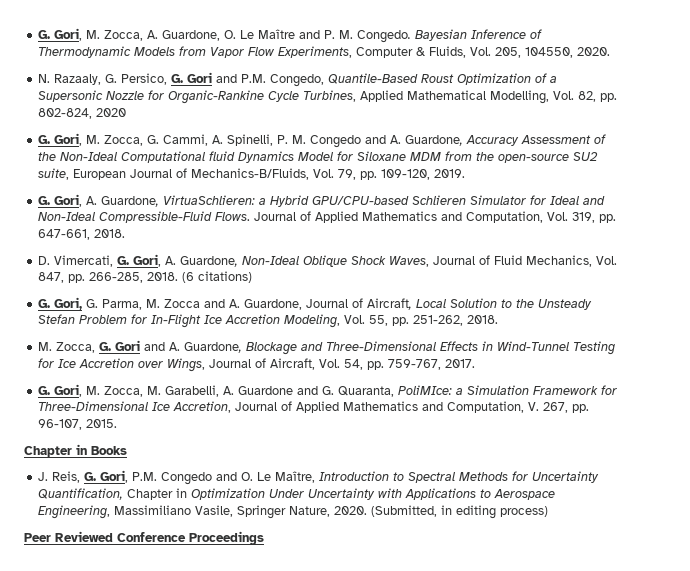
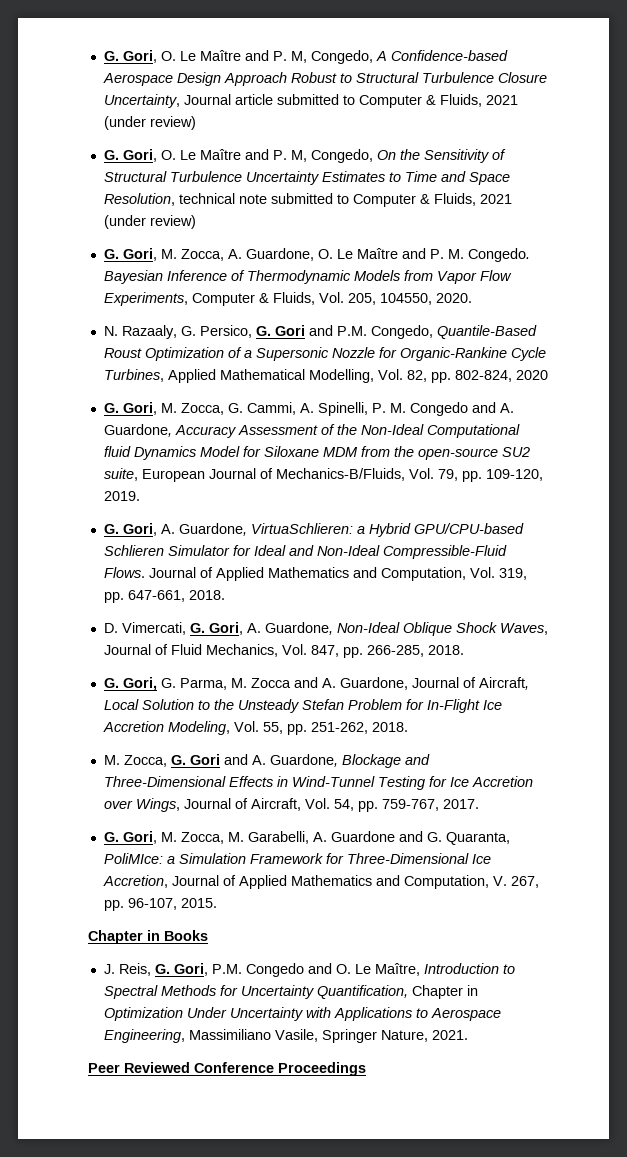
+ G. Gori, O. Le Maître and P. M, Congedo, A Confidence-based Aerospace Design Approach Robust to Structural Turbulence Closure Uncertainty, Journal article submitted to Computer & Fluids, 2021 (under review)
+ G. Gori, O. Le Maître and P. M, Congedo, On the Sensitivity of Structural Turbulence Uncertainty Estimates to Time and Space Resolution, technical note submitted to Computer & Fluids, 2021 (under review)
- (6 citations)
- J. Reis, G. Gori, P.M. Congedo and O. Le Maître, Introduction to Spectral Methods for Uncertainty Quantification, Chapter in Optimization Under Uncertainty with Applications to Aerospace Engineering, Massimiliano Vasile, Springer Nature, 2020. (Submitted, in editing process)
+ J. Reis, G. Gori, P.M. Congedo and O. Le Maître, Introduction to Spectral Methods for Uncertainty Quantification, Chapter in Optimization Under Uncertainty with Applications to Aerospace Engineering, Massimiliano Vasile, Springer Nature, 2021.

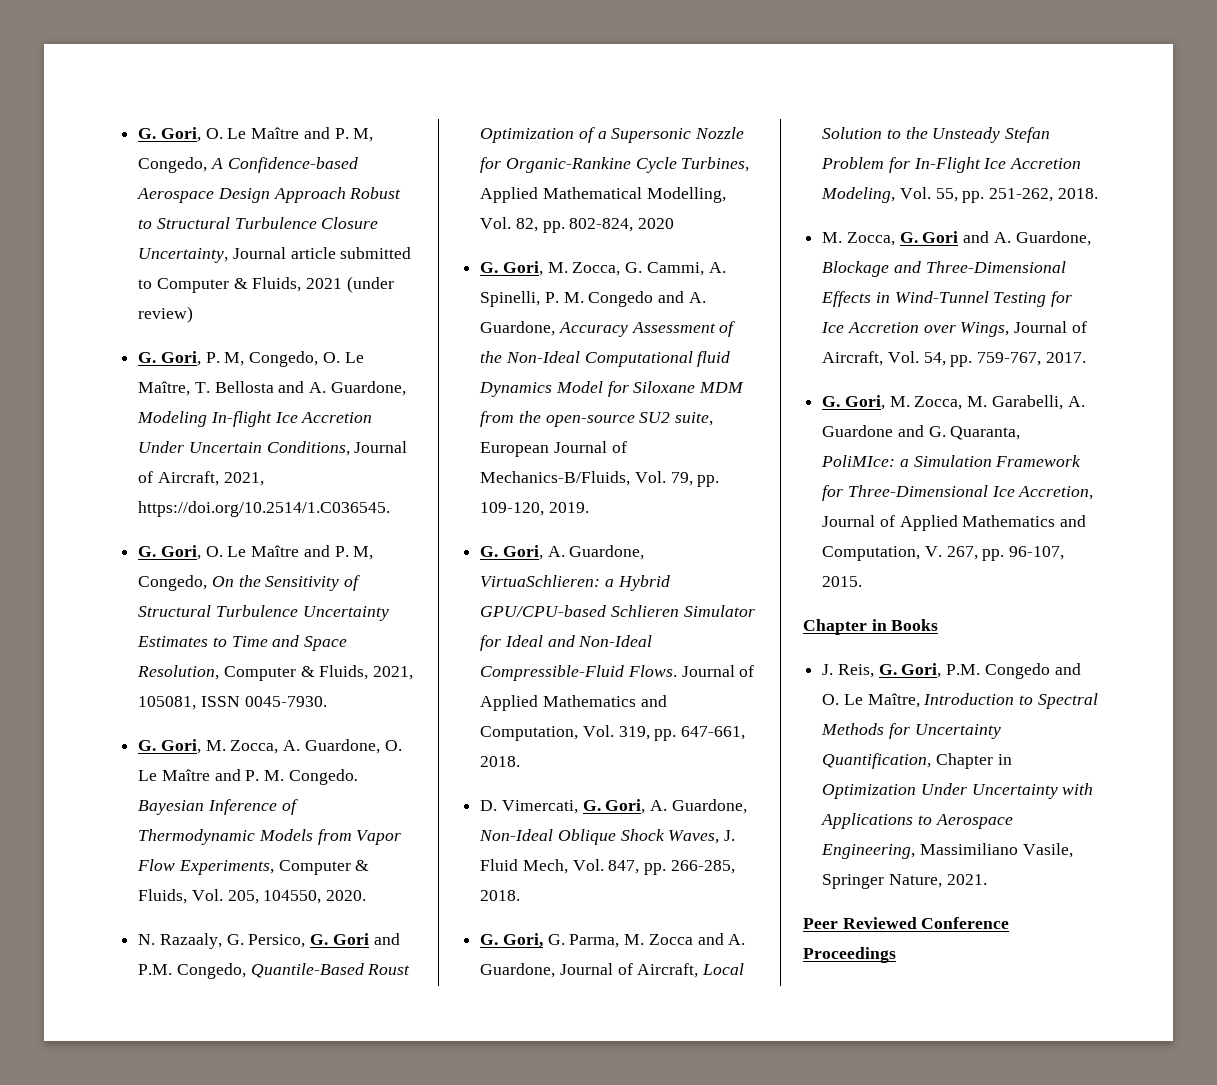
+ G. Gori, P. M, Congedo, O. Le Maître, T. Bellosta and A. Guardone, Modeling In-flight Ice Accretion Under Uncertain Conditions, Journal of Aircraft, 2021, https://doi.org/10.2514/1.C036545.
- G. Gori, O. Le Maître and P. M, Congedo, On the Sensitivity of Structural Turbulence Uncertainty Estimates to Time and Space Resolution, technical note submitted to Computer & Fluids, 2021 (under review)
+ G. Gori, O. Le Maître and P. M, Congedo, On the Sensitivity of Structural Turbulence Uncertainty Estimates to Time and Space Resolution, Computer & Fluids, 2021, 105081, ISSN 0045-7930.
- D. Vimercati, G. Gori, A. Guardone, Non-Ideal Oblique Shock Waves, Journal of Fluid Mechanics, Vol. 847, pp. 266-285, 2018.
+ D. Vimercati, G. Gori, A. Guardone, Non-Ideal Oblique Shock Waves, J. Fluid Mech, Vol. 847, pp. 266-285, 2018.

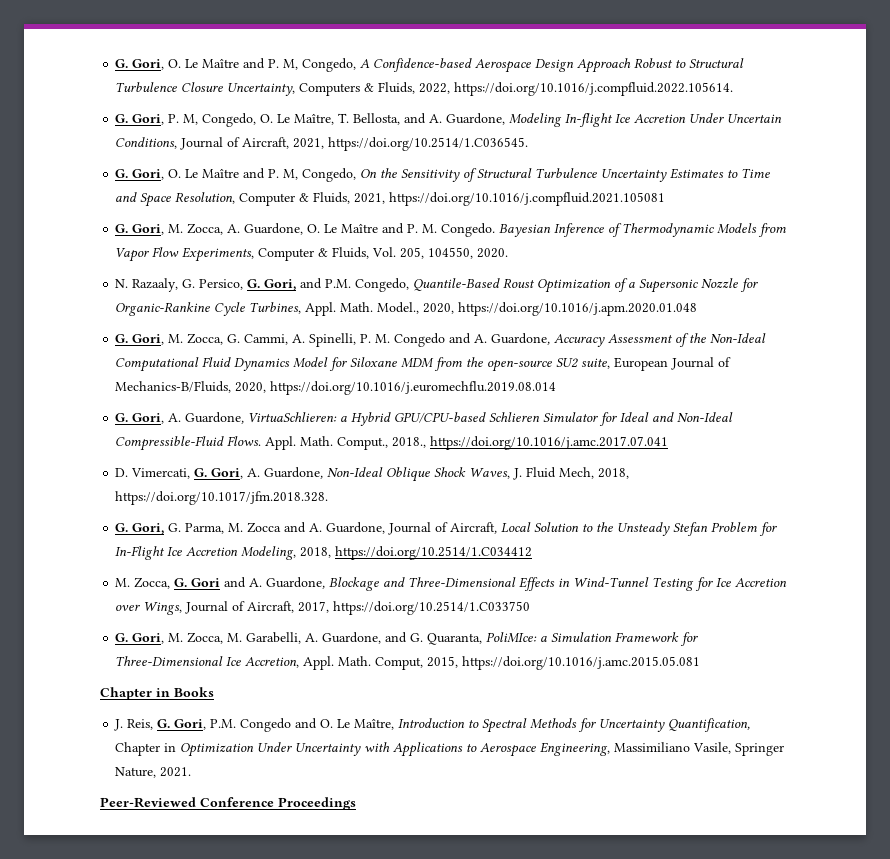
- G. Gori, O. Le Maître and P. M, Congedo, A Confidence-based Aerospace Design Approach Robust to Structural Turbulence Closure Uncertainty, Journal article submitted to Computer & Fluids, 2021 (under review)
+ G. Gori, O. Le Maître and P. M, Congedo, A Confidence-based Aerospace Design Approach Robust to Structural Turbulence Closure Uncertainty, Computers & Fluids, 2022, https://doi.org/10.1016/j.compfluid.2022.105614.
- G. Gori, P. M, Congedo, O. Le Maître, T. Bellosta and A. Guardone, Modeling In-flight Ice Accretion Under Uncertain Conditions, Journal of Aircraft, 2021, https://doi.org/10.2514/1.C036545.
+ G. Gori, P. M, Congedo, O. Le Maître, T. Bellosta, and A. Guardone, Modeling In-flight Ice Accretion Under Uncertain Conditions, Journal of Aircraft, 2021, https://doi.org/10.2514/1.C036545.
- G. Gori, O. Le Maître and P. M, Congedo, On the Sensitivity of Structural Turbulence Uncertainty Estimates to Time and Space Resolution, Computer & Fluids, 2021, 105081, ISSN 0045-7930.
+ G. Gori, O. Le Maître and P. M, Congedo, On the Sensitivity of Structural Turbulence Uncertainty Estimates to Time and Space Resolution, Computer & Fluids, 2021, https://doi.org/10.1016/j.compfluid.2021.105081
- N. Razaaly, G. Persico, G. Gori and P.M. Congedo, Quantile-Based Roust Optimization of a Supersonic Nozzle for Organic-Rankine Cycle Turbines, Applied Mathematical Modelling, Vol. 82, pp. 802-824, 2020
+ N. Razaaly, G. Persico, G. Gori, and P.M. Congedo, Quantile-Based Roust Optimization of a Supersonic Nozzle for Organic-Rankine Cycle Turbines, Appl. Math. Model., 2020, https://doi.org/10.1016/j.apm.2020.01.048
- G. Gori, M. Zocca, G. Cammi, A. Spinelli, P. M. Congedo and A. Guardone, Accuracy Assessment of the Non-Ideal Computational fluid Dynamics Model for Siloxane MDM from the open-source SU2 suite, European Journal of Mechanics-B/Fluids, Vol. 79, pp. 109-120, 2019.
+ G. Gori, M. Zocca, G. Cammi, A. Spinelli, P. M. Congedo and A. Guardone, Accuracy Assessment of the Non-Ideal Computational Fluid Dynamics Model for Siloxane MDM from the open-source SU2 suite, European Journal of Mechanics-B/Fluids, 2020, https://doi.org/10.1016/j.euromechflu.2019.08.014
- Journal of Applied Mathematics and Computation, Vol. 319, pp. 647-661, 2018.
+ Appl. Math. Comput., 2018., https://doi.org/10.1016/j.amc.2017.07.041
- D. Vimercati, G. Gori, A. Guardone, Non-Ideal Oblique Shock Waves, J. Fluid Mech, Vol. 847, pp. 266-285, 2018.
+ D. Vimercati, G. Gori, A. Guardone, Non-Ideal Oblique Shock Waves, J. Fluid Mech, 2018, https://doi.org/10.1017/jfm.2018.328.
- G. Gori, G. Parma, M. Zocca and A. Guardone, Journal of Aircraft, Local Solution to the Unsteady Stefan Problem for In-Flight Ice Accretion Modeling, Vol. 55, pp. 251-262, 2018.
+ G. Gori, G. Parma, M. Zocca and A. Guardone, Journal of Aircraft, Local Solution to the Unsteady Stefan Problem for In-Flight Ice Accretion Modeling, 2018, https://doi.org/10.2514/1.C034412
- M. Zocca, G. Gori and A. Guardone, Blockage and Three-Dimensional Effects in Wind-Tunnel Testing for Ice Accretion over Wings, Journal of Aircraft, Vol. 54, pp. 759-767, 2017.
+ M. Zocca, G. Gori and A. Guardone, Blockage and Three-Dimensional Effects in Wind-Tunnel Testing for Ice Accretion over Wings, Journal of Aircraft, 2017, https://doi.org/10.2514/1.C033750
- G. Gori, M. Zocca, M. Garabelli, A. Guardone and G. Quaranta, PoliMIce: a Simulation Framework for Three-Dimensional Ice Accretion, Journal of Applied Mathematics and Computation, V. 267, pp. 96-107, 2015.
+ G. Gori, M. Zocca, M. Garabelli, A. Guardone, and G. Quaranta, PoliMIce: a Simulation Framework for Three-Dimensional Ice Accretion, Appl. Math. Comput, 2015, https://doi.org/10.1016/j.amc.2015.05.081
- Peer Reviewed Conference Proceedings
+ Peer-Reviewed Conference Proceedings

